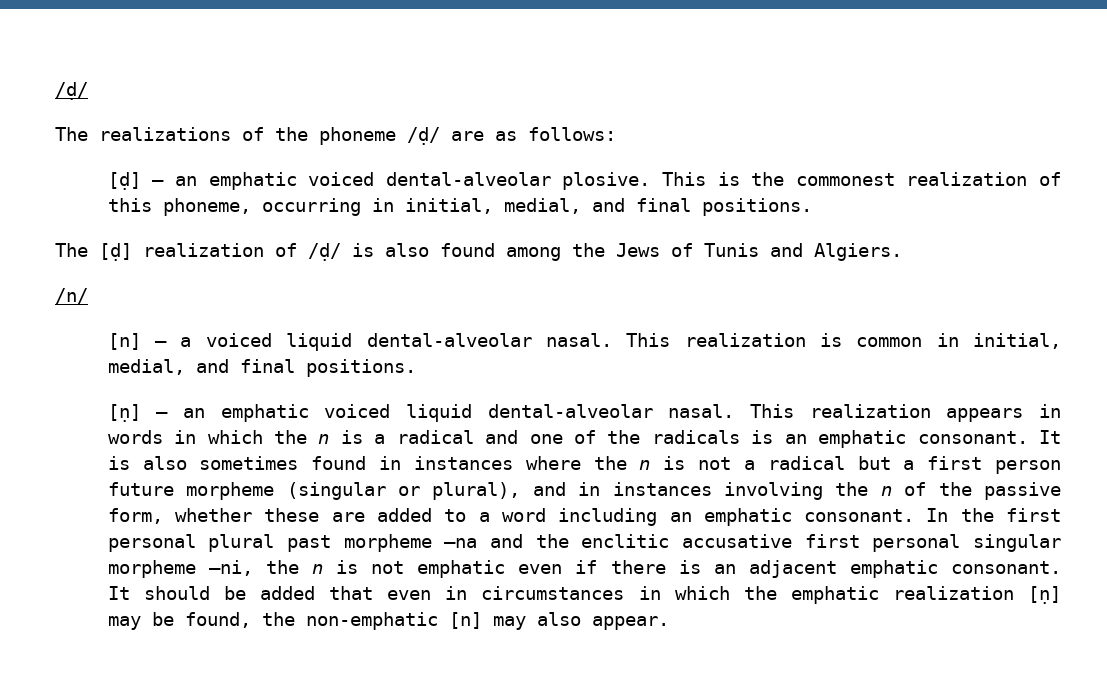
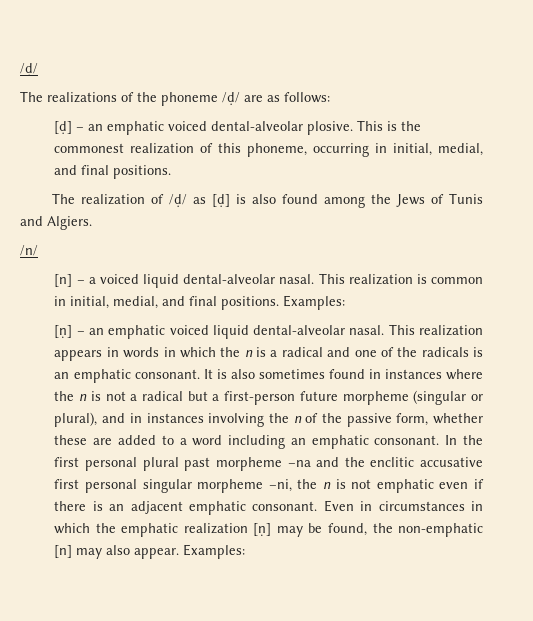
- The [ḍ] realization of /ḍ/ is also found among the Jews of Tunis and Algiers.
+ The realization of /ḍ/ as [ḍ] is also found among the Jews of Tunis and Algiers.
- This realization is common in initial, medial, and final positions.
+ This realization is common in initial, medial, and final positions. Examples:
- It is also sometimes found in instances where the n is not a radical but a first person future morpheme (singular or plural), and in instances involving the n of the passive form, whether these are added to a word including an emphatic consonant.
+ It is also sometimes found in instances where the n is not a radical but a first-person future morpheme (singular or plural), and in instances involving the n of the passive form, whether these are added to a word including an emphatic consonant.
- It should be added that even in circumstances in which the emphatic realization [ṇ] may be found, the non-emphatic [n] may also appear.
+ Even in circumstances in which the emphatic realization [ṇ] may be found, the non-emphatic [n] may also appear. Examples:

